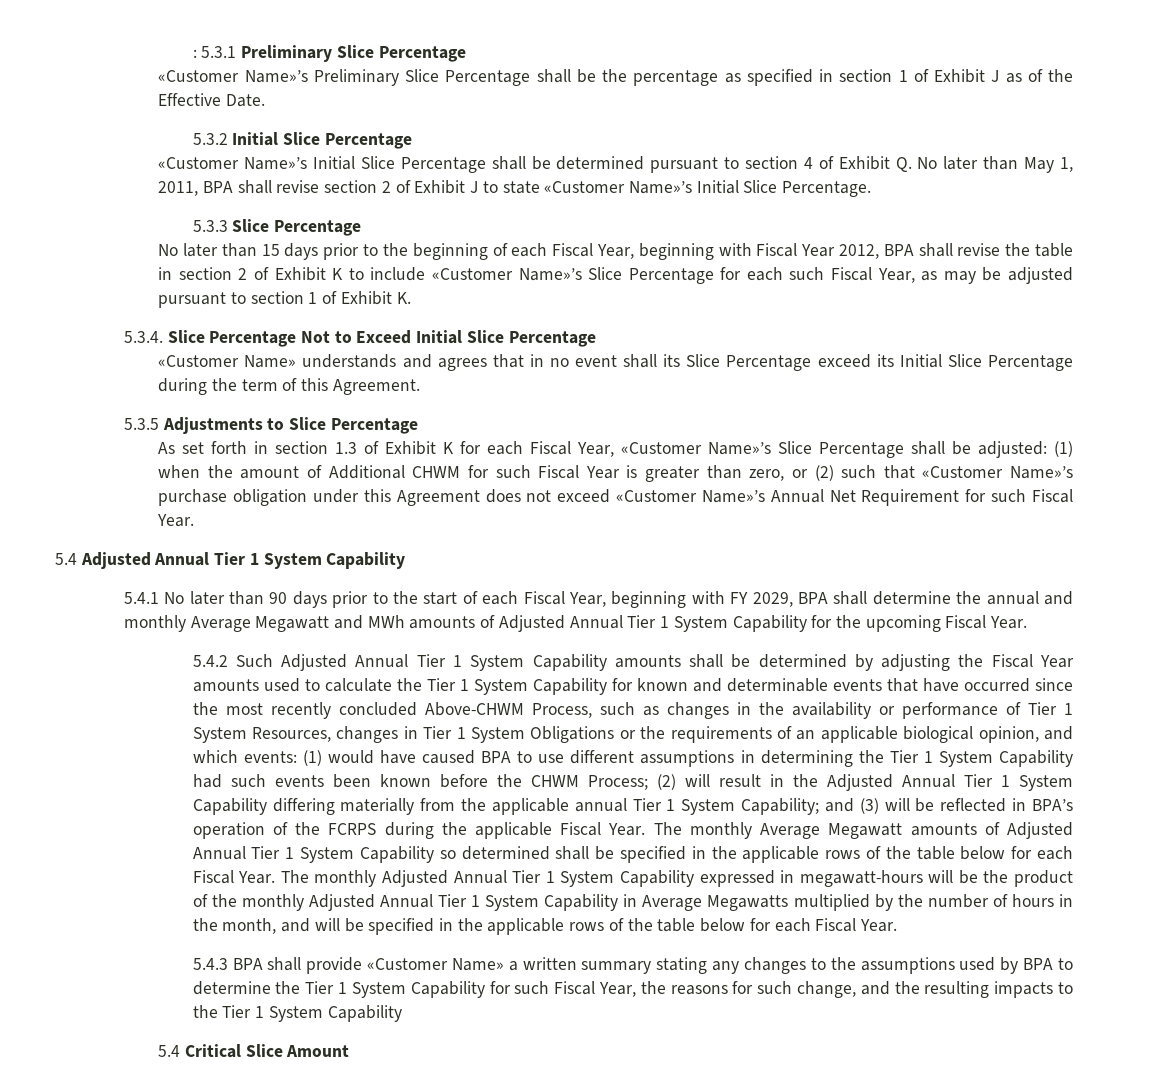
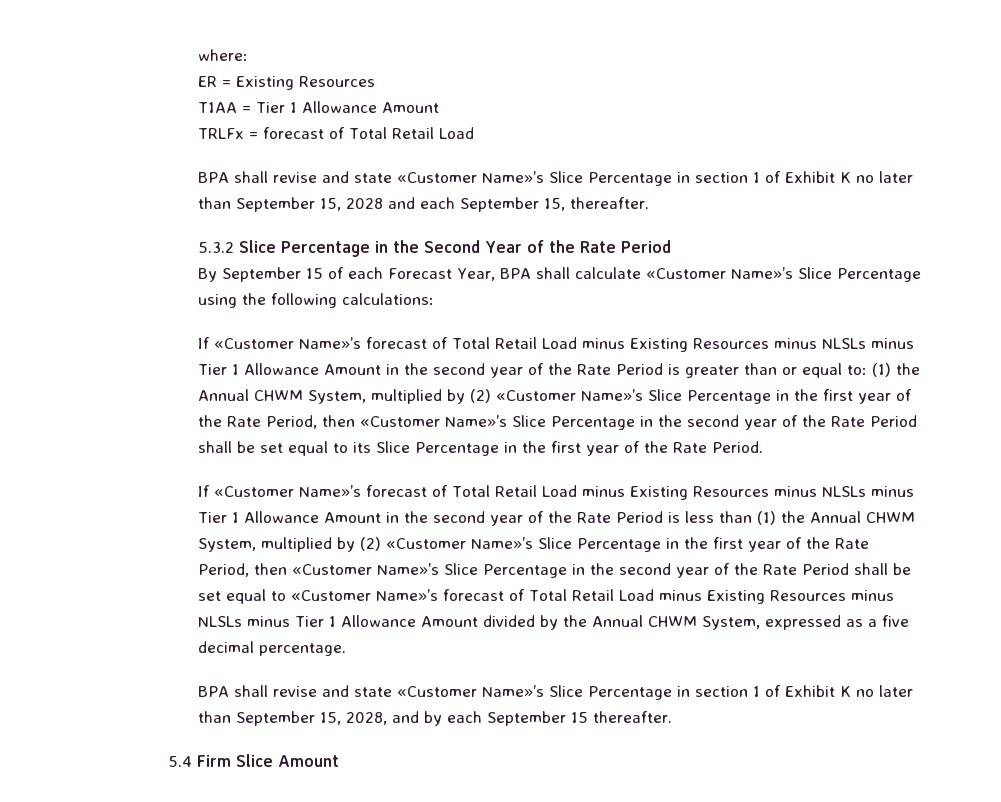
- : 5.3.1 Preliminary Slice Percentage
- «Customer Name»’s Preliminary Slice Percentage shall be the percentage as specified in section 1 of Exhibit J as of the Effective Date.
- 5.3.2 Initial Slice Percentage
- «Customer Name»’s Initial Slice Percentage shall be determined pursuant to section 4 of Exhibit Q. No later than May 1, 2011, BPA shall revise section 2 of Exhibit J to state «Customer Name»’s Initial Slice Percentage.
- 5.3.3 Slice Percentage
- No later than 15 days prior to the beginning of each Fiscal Year, beginning with Fiscal Year 2012, BPA shall revise the table in section 2 of Exhibit K to include «Customer Name»’s Slice Percentage for each such Fiscal Year, as may be adjusted pursuant to section 1 of Exhibit K.
- 5.3.4. Slice Percentage Not to Exceed Initial Slice Percentage
- «Customer Name» understands and agrees that in no event shall its Slice Percentage exceed its Initial Slice Percentage during the term of this Agreement.
- 5.3.5 Adjustments to Slice Percentage
- As set forth in section 1.3 of Exhibit K for each Fiscal Year, «Customer Name»’s Slice Percentage shall be adjusted: (1) when the amount of Additional CHWM for such Fiscal Year is greater than zero, or (2) such that «Customer Name»’s purchase obligation under this Agreement does not exceed «Customer Name»’s Annual Net Requirement for such Fiscal Year.
- 5.4 Adjusted Annual Tier 1 System Capability
- 5.4.1 No later than 90 days prior to the start of each Fiscal Year, beginning with FY 2029, BPA shall determine the annual and monthly Average Megawatt and MWh amounts of Adjusted Annual Tier 1 System Capability for the upcoming Fiscal Year.
- 5.4.2 Such Adjusted Annual Tier 1 System Capability amounts shall be determined by adjusting the Fiscal Year amounts used to calculate the Tier 1 System Capability for known and determinable events that have occurred since the most recently concluded Above-CHWM Process, such as changes in the availability or performance of Tier 1 System Resources, changes in Tier 1 System Obligations or the requirements of an applicable biological opinion, and which events: (1) would have caused BPA to use different assumptions in determining the Tier 1 System Capability had such events been known before the CHWM Process; (2) will result in the Adjusted Annual Tier 1 System Capability differing materially from the applicable annual Tier 1 System Capability; and (3) will be reflected in BPA’s operation of the FCRPS during the applicable Fiscal Year. The monthly Average Megawatt amounts of Adjusted Annual Tier 1 System Capability so determined shall be specified in the applicable rows of the table below for each Fiscal Year. The monthly Adjusted Annual Tier 1 System Capability expressed in megawatt-hours will be the product of the monthly Adjusted Annual Tier 1 System Capability in Average Megawatts multiplied by the number of hours in the month, and will be specified in the applicable rows of the table below for each Fiscal Year.
- 5.4.3 BPA shall provide «Customer Name» a written summary stating any changes to the assumptions used by BPA to determine the Tier 1 System Capability for such Fiscal Year, the reasons for such change, and the resulting impacts to the Tier 1 System Capability
- 5.4 Critical Slice Amount
+ where:
+ ER = Existing Resources
+ T1AA = Tier 1 Allowance Amount
+ TRLFx = forecast of Total Retail Load
+ BPA shall revise and state «Customer Name»’s Slice Percentage in section 1 of Exhibit K no later than September 15, 2028 and each September 15, thereafter.
+ 5.3.2 Slice Percentage in the Second Year of the Rate Period
+ By September 15 of each Forecast Year, BPA shall calculate «Customer Name»’s Slice Percentage using the following calculations:
+ If «Customer Name»’s forecast of Total Retail Load minus Existing Resources minus NLSLs minus Tier 1 Allowance Amount in the second year of the Rate Period is greater than or equal to: (1) the Annual CHWM System, multiplied by (2) «Customer Name»’s Slice Percentage in the first year of the Rate Period, then «Customer Name»’s Slice Percentage in the second year of the Rate Period shall be set equal to its Slice Percentage in the first year of the Rate Period.
+ If «Customer Name»’s forecast of Total Retail Load minus Existing Resources minus NLSLs minus Tier 1 Allowance Amount in the second year of the Rate Period is less than (1) the Annual CHWM System, multiplied by (2) «Customer Name»’s Slice Percentage in the first year of the Rate Period, then «Customer Name»’s Slice Percentage in the second year of the Rate Period shall be set equal to «Customer Name»’s forecast of Total Retail Load minus Existing Resources minus NLSLs minus Tier 1 Allowance Amount divided by the Annual CHWM System, expressed as a five decimal percentage.
+ BPA shall revise and state «Customer Name»’s Slice Percentage in section 1 of Exhibit K no later than September 15, 2028, and by each September 15 thereafter.
+ 5.4 Firm Slice Amount

